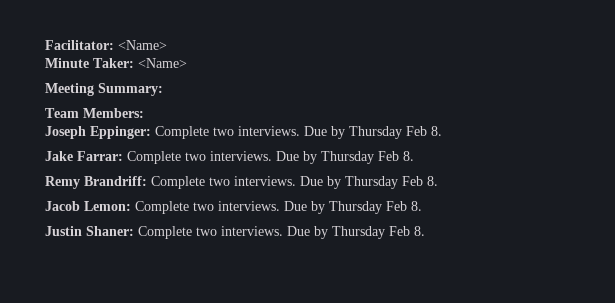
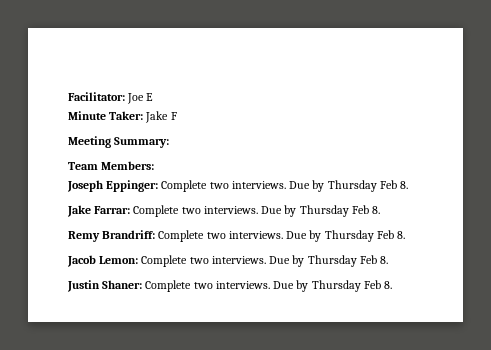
- Facilitator: <Name>
+ Facilitator: Joe E
- Minute Taker: <Name>
+ Minute Taker: Jake F

